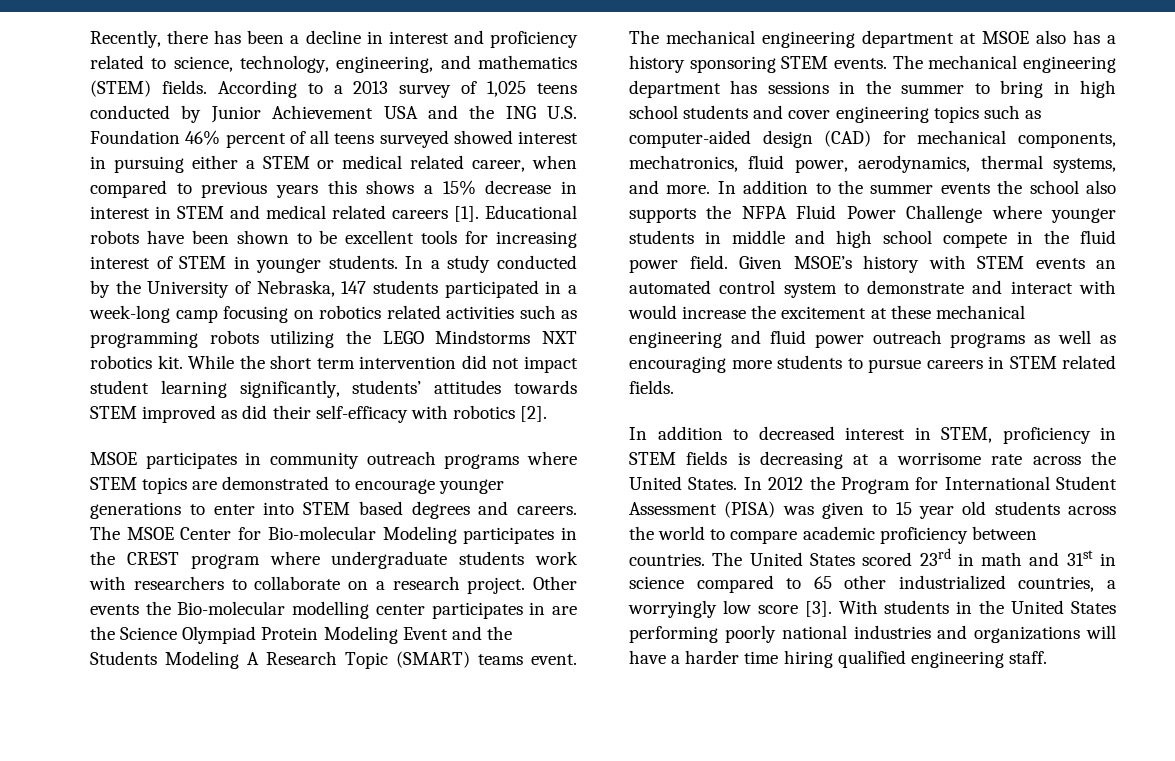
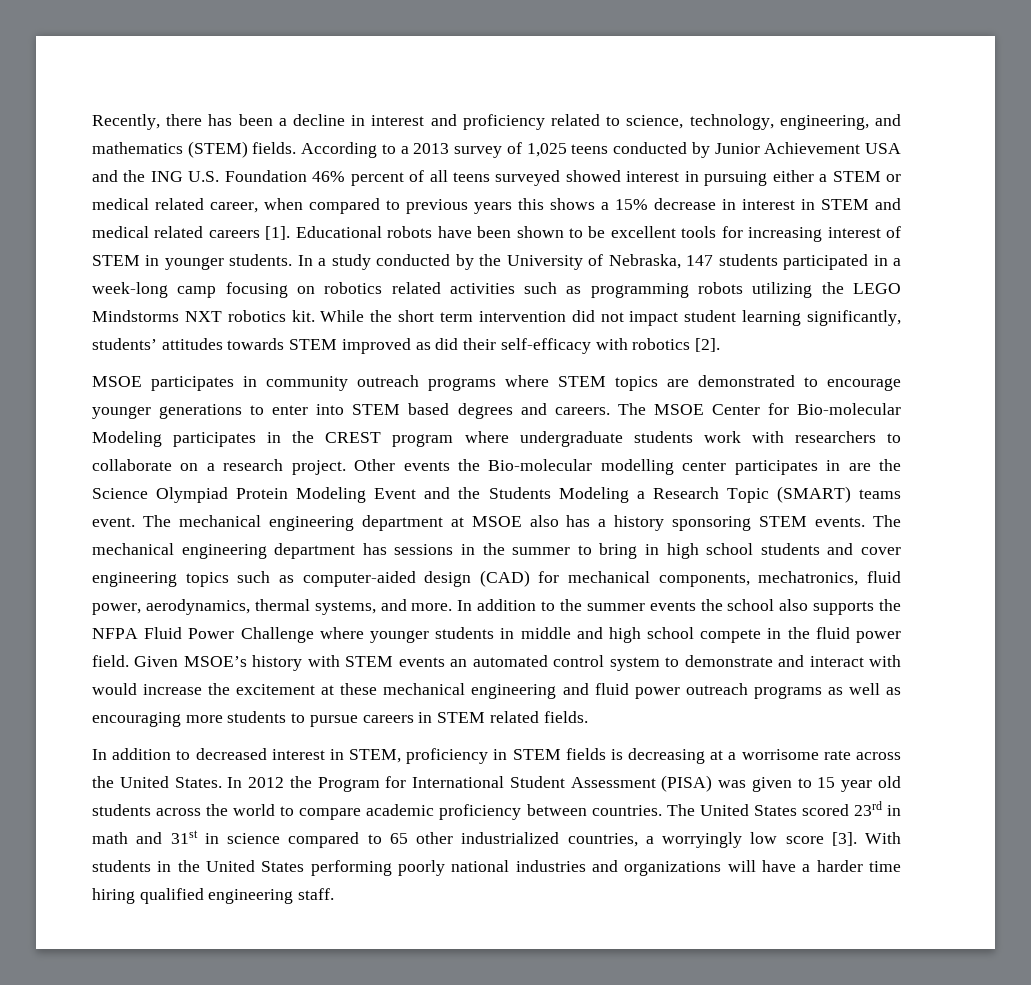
- Other events the Bio-molecular modelling center participates in are the Science Olympiad Protein Modeling Event and the Students Modeling A Research Topic (SMART) teams event.
+ Other events the Bio-molecular modelling center participates in are the Science Olympiad Protein Modeling Event and the Students Modeling a Research Topic (SMART) teams event.

